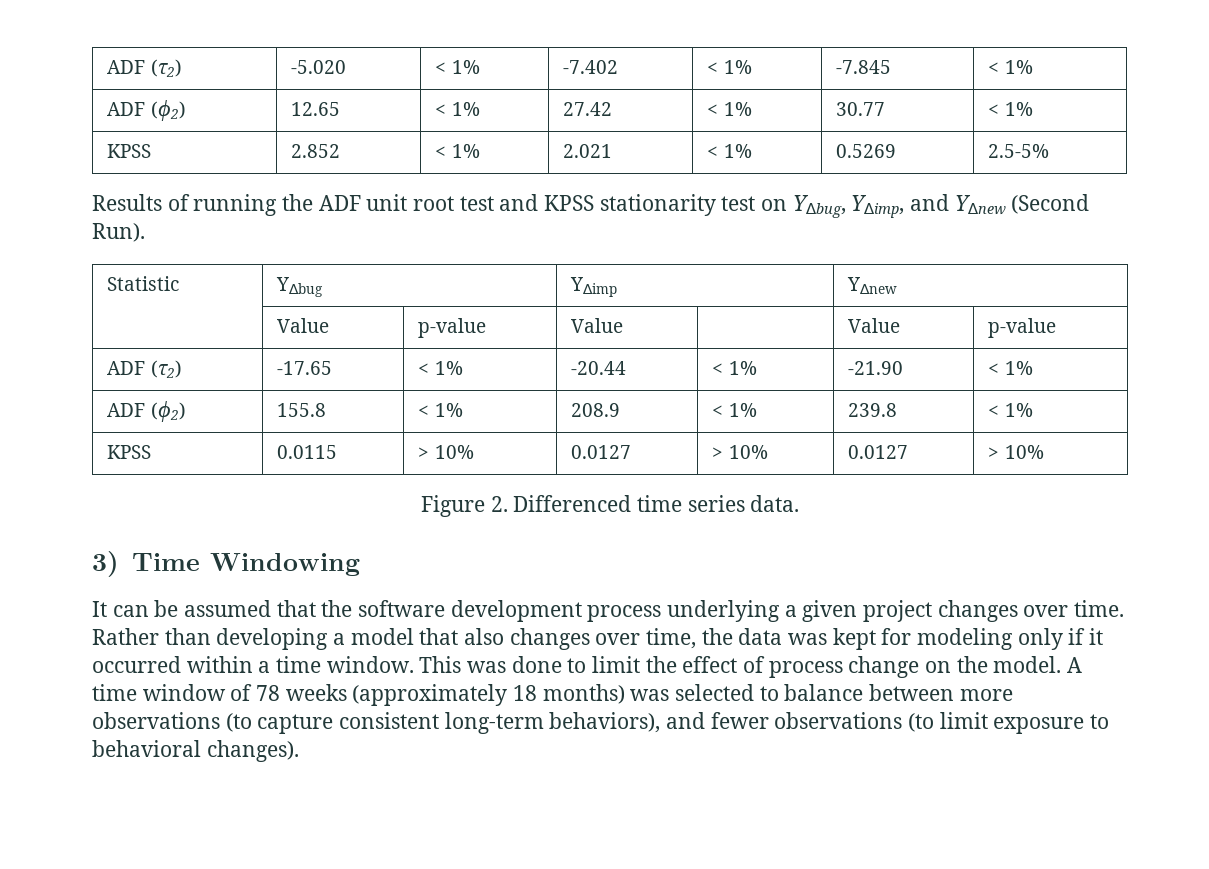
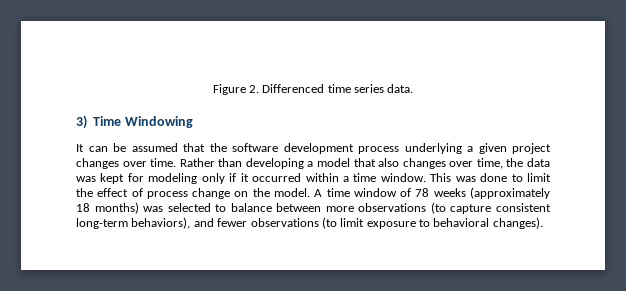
- ADF (τ2) | -5.020 | < 1% | -7.402 | < 1% | -7.845 | < 1%
- ADF (ϕ2) | 12.65 | < 1% | 27.42 | < 1% | 30.77 | < 1%
- KPSS | 2.852 | < 1% | 2.021 | < 1% | 0.5269 | 2.5-5%
- Results of running the ADF unit root test and KPSS stationarity test on Y∆bug, Y∆imp, and Y∆new (Second Run).
- Statistic | Y∆bug | Y∆imp | Y∆new
- | Value | p-value | Value | | Value | p-value
- ADF (τ2) | -17.65 | < 1% | -20.44 | < 1% | -21.90 | < 1%
- ADF (ϕ2) | 155.8 | < 1% | 208.9 | < 1% | 239.8 | < 1%
- KPSS | 0.0115 | > 10% | 0.0127 | > 10% | 0.0127 | > 10%

